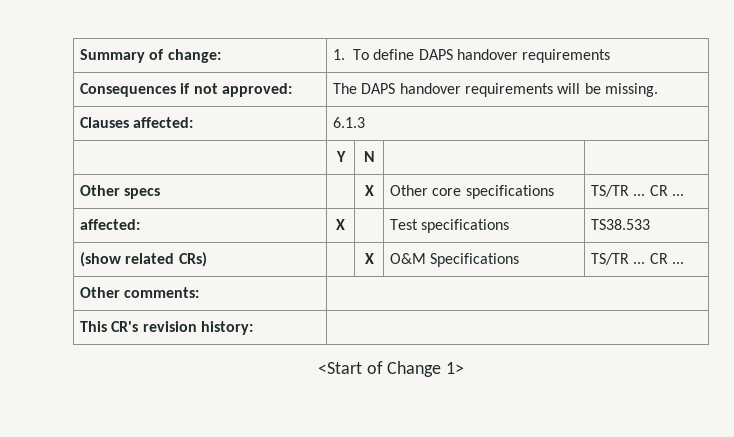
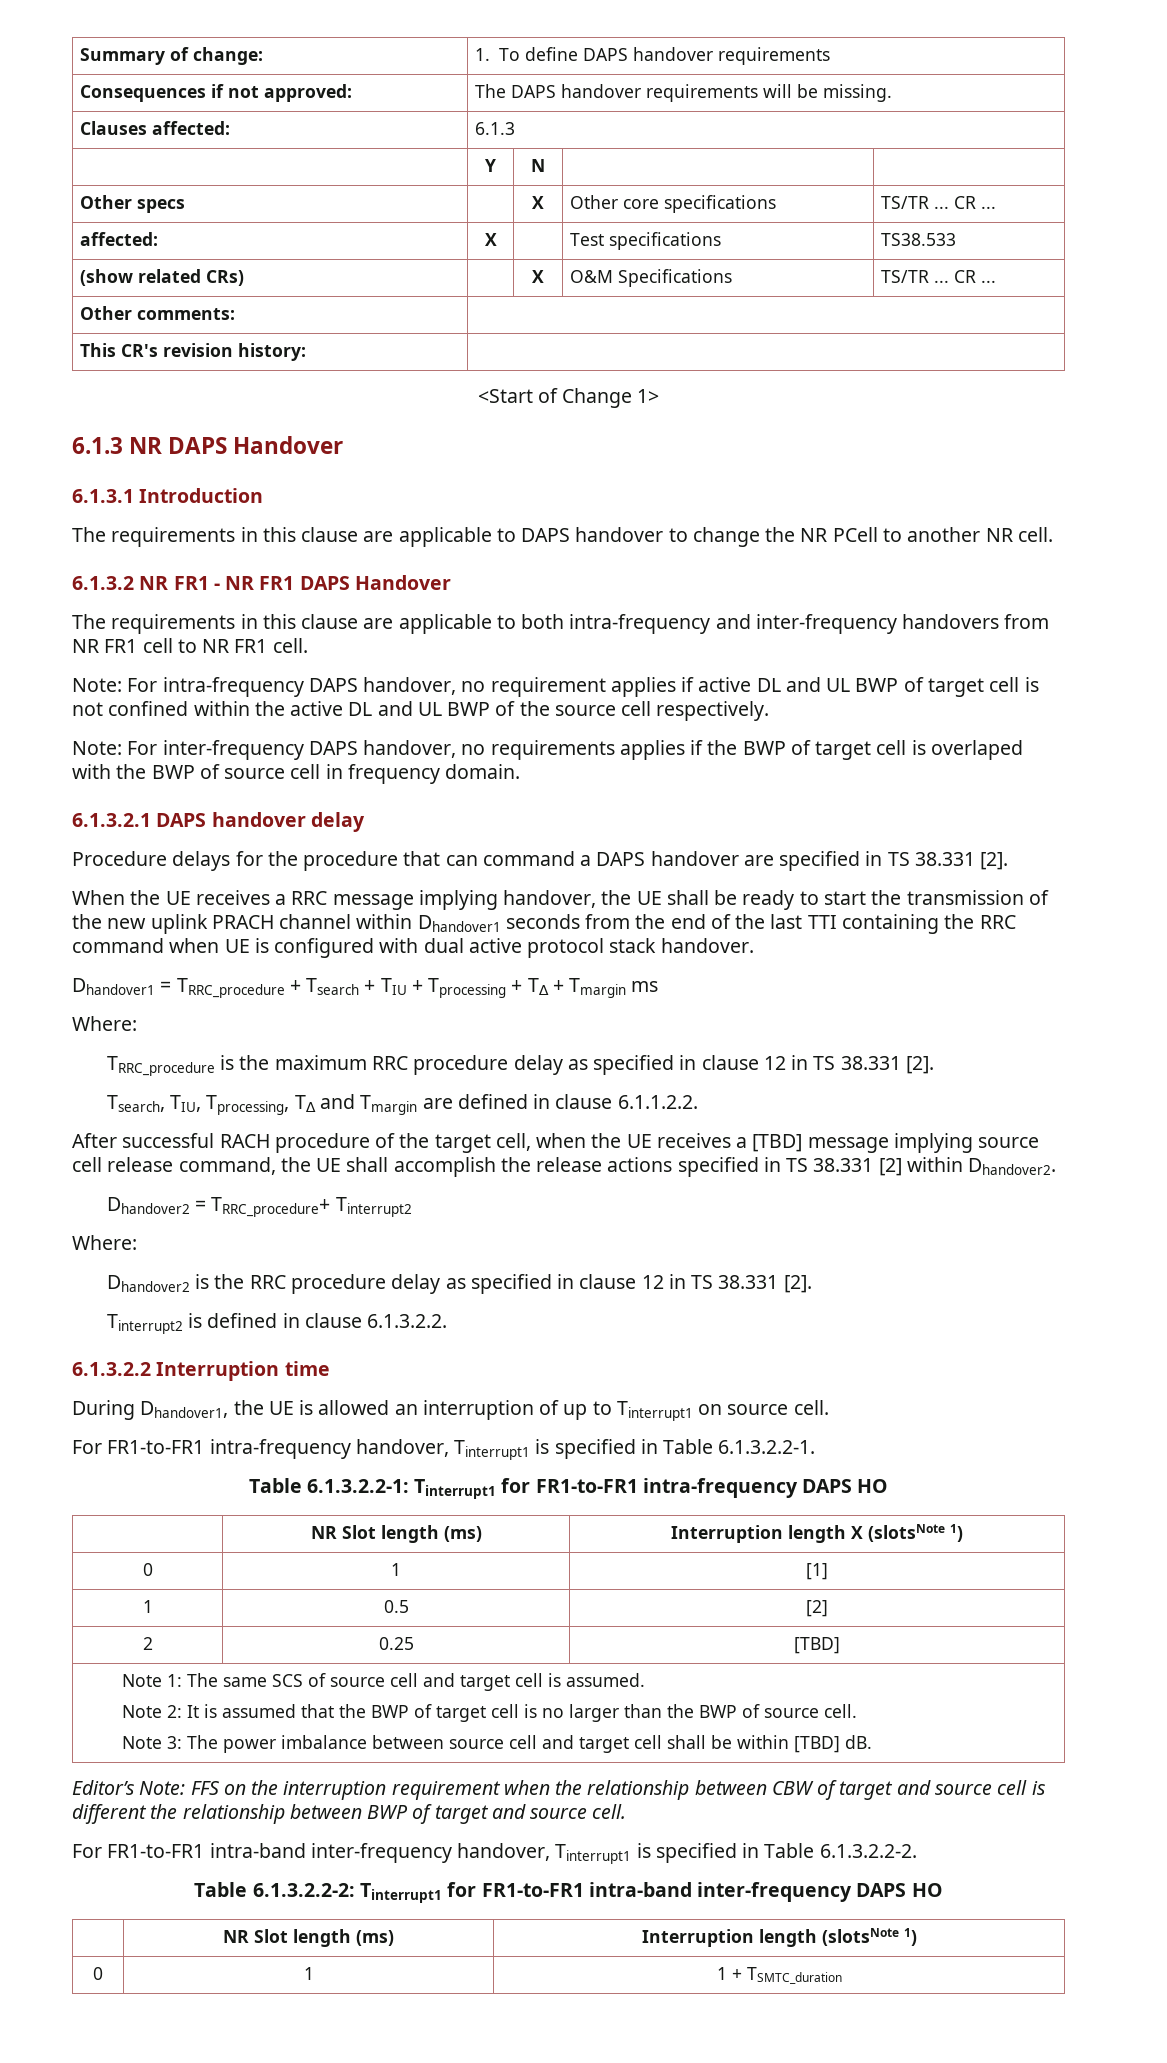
+ 6.1.3 NR DAPS Handover
+ 6.1.3.1 Introduction
+ The requirements in this clause are applicable to DAPS handover to change the NR PCell to another NR cell.
+ 6.1.3.2 NR FR1 - NR FR1 DAPS Handover
+ The requirements in this clause are applicable to both intra-frequency and inter-frequency handovers from NR FR1 cell to NR FR1 cell.
+ Note: For intra-frequency DAPS handover, no requirement applies if active DL and UL BWP of target cell is not confined within the active DL and UL BWP of the source cell respectively.
+ Note: For inter-frequency DAPS handover, no requirements applies if the BWP of target cell is overlaped with the BWP of source cell in frequency domain.
+ 6.1.3.2.1 DAPS handover delay
+ Procedure delays for the procedure that can command a DAPS handover are specified in TS 38.331 [2].
+ When the UE receives a RRC message implying handover, the UE shall be ready to start the transmission of the new uplink PRACH channel within Dhandover1 seconds from the end of the last TTI containing the RRC command when UE is configured with dual active protocol stack handover.
+ Dhandover1 = TRRC_procedure + Tsearch + TIU + Tprocessing + T∆ + Tmargin ms
+ Where:
+ TRRC_procedure is the maximum RRC procedure delay as specified in clause 12 in TS 38.331 [2].
+ Tsearch, TIU, Tprocessing, T∆ and Tmargin are defined in clause 6.1.1.2.2.
+ After successful RACH procedure of the target cell, when the UE receives a [TBD] message implying source cell release command, the UE shall accomplish the release actions specified in TS 38.331 [2] within Dhandover2.
+ Dhandover2 = TRRC_procedure+ Tinterrupt2
+ Where:
+ Dhandover2 is the RRC procedure delay as specified in clause 12 in TS 38.331 [2].
+ Tinterrupt2 is defined in clause 6.1.3.2.2.
+ 6.1.3.2.2 Interruption time
+ During Dhandover1, the UE is allowed an interruption of up to Tinterrupt1 on source cell.
+ For FR1-to-FR1 intra-frequency handover, Tinterrupt1 is specified in Table 6.1.3.2.2-1.
+ Table 6.1.3.2.2-1: Tinterrupt1 for FR1-to-FR1 intra-frequency DAPS HO
+ | NR Slot length (ms) | Interruption length X (slotsNote 1)
+ 0 | 1 | [1]
+ 1 | 0.5 | [2]
+ 2 | 0.25 | [TBD]
+ Note 1: The same SCS of source cell and target cell is assumed.
+ Note 2: It is assumed that the BWP of target cell is no larger than the BWP of source cell.
+ Note 3: The power imbalance between source cell and target cell shall be within [TBD] dB.
+ Editor’s Note: FFS on the interruption requirement when the relationship between CBW of target and source cell is different the relationship between BWP of target and source cell.
+ For FR1-to-FR1 intra-band inter-frequency handover, Tinterrupt1 is specified in Table 6.1.3.2.2-2.
+ Table 6.1.3.2.2-2: Tinterrupt1 for FR1-to-FR1 intra-band inter-frequency DAPS HO
+ | NR Slot length (ms) | Interruption length (slotsNote 1)
+ 0 | 1 | 1 + TSMTC_duration

